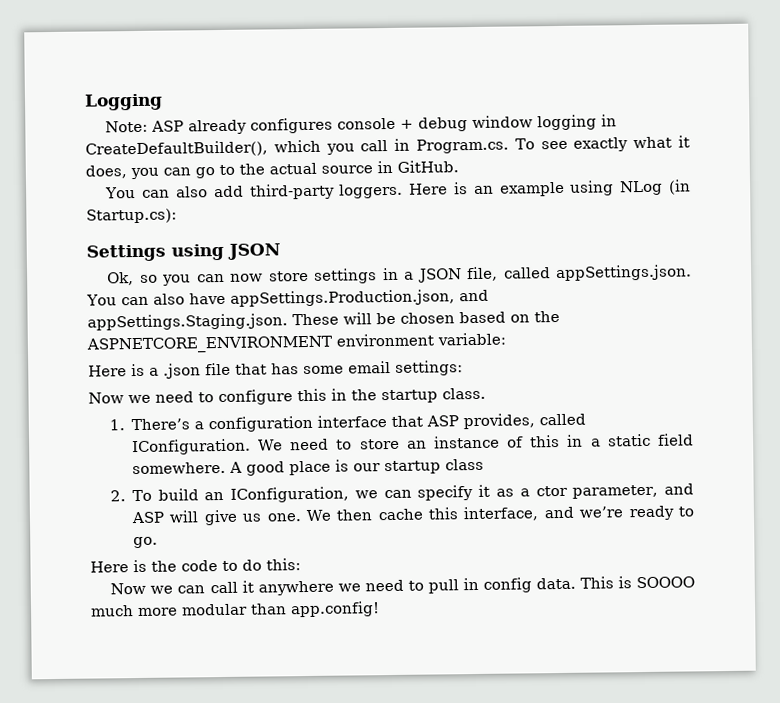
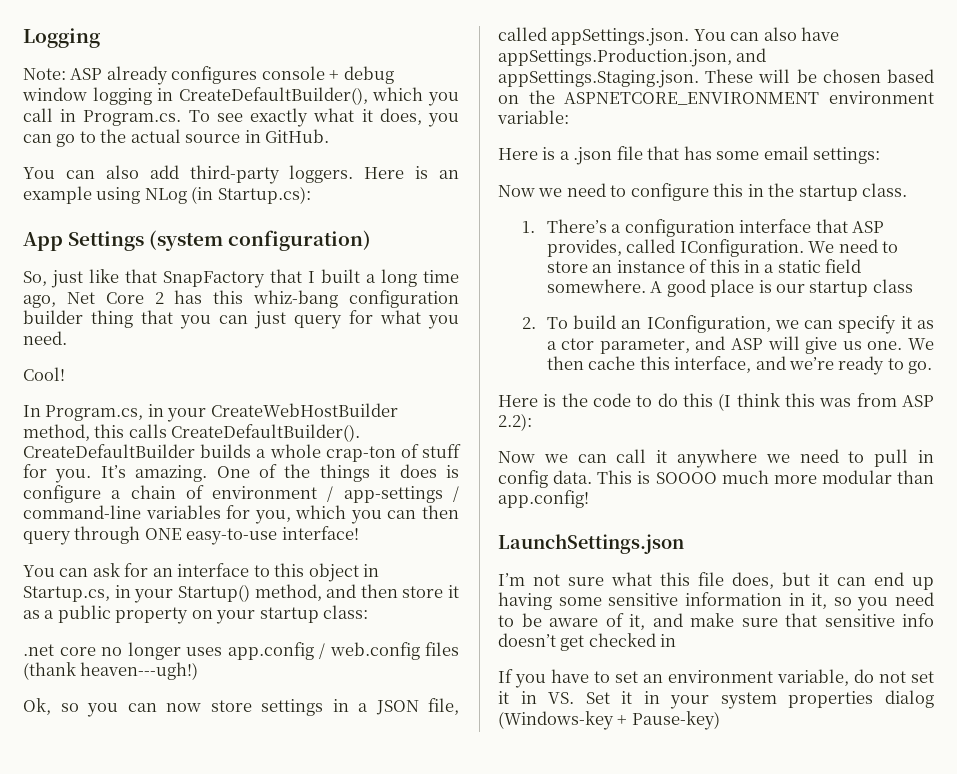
- Settings using JSON
+ App Settings (system configuration)
+ So, just like that SnapFactory that I built a long time ago, Net Core 2 has this whiz-bang configuration builder thing that you can just query for what you need.
+ Cool!
+ In Program.cs, in your CreateWebHostBuilder method, this calls CreateDefaultBuilder(). CreateDefaultBuilder builds a whole crap-ton of stuff for you. It’s amazing. One of the things it does is configure a chain of environment / app-settings / command-line variables for you, which you can then query through ONE easy-to-use interface!
+ You can ask for an interface to this object in Startup.cs, in your Startup() method, and then store it as a public property on your startup class:
+ .net core no longer uses app.config / web.config files (thank heaven---ugh!)
- Here is the code to do this:
+ Here is the code to do this (I think this was from ASP 2.2):
+ LaunchSettings.json
+ I’m not sure what this file does, but it can end up having some sensitive information in it, so you need to be aware of it, and make sure that sensitive info doesn’t get checked in
+ If you have to set an environment variable, do not set it in VS. Set it in your system properties dialog (Windows-key + Pause-key)

